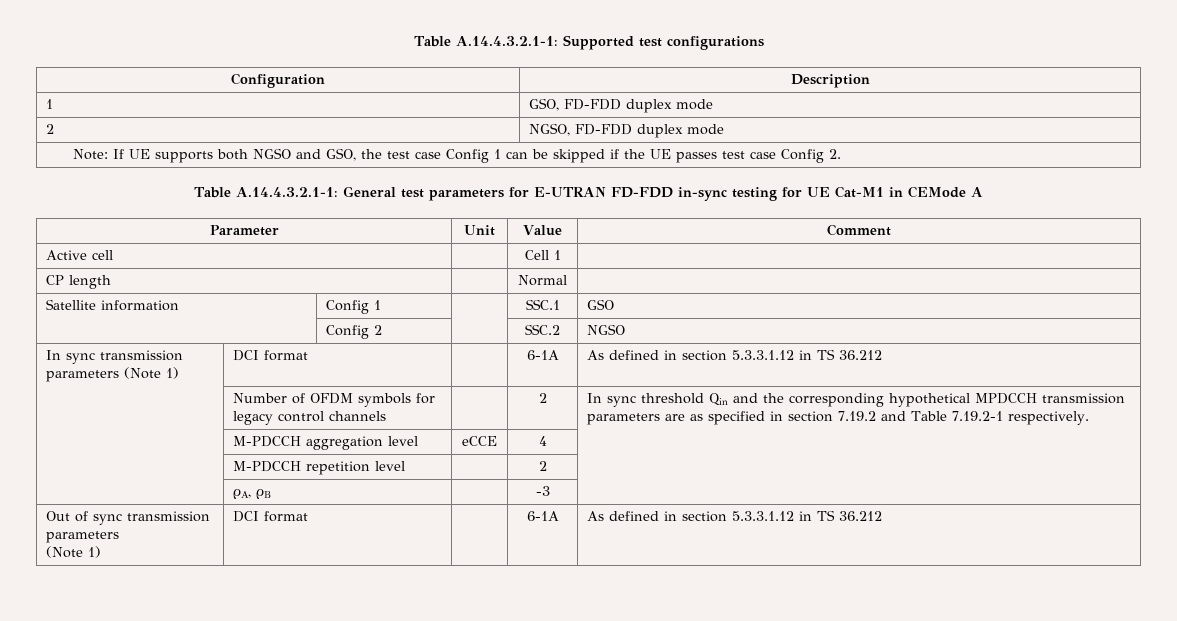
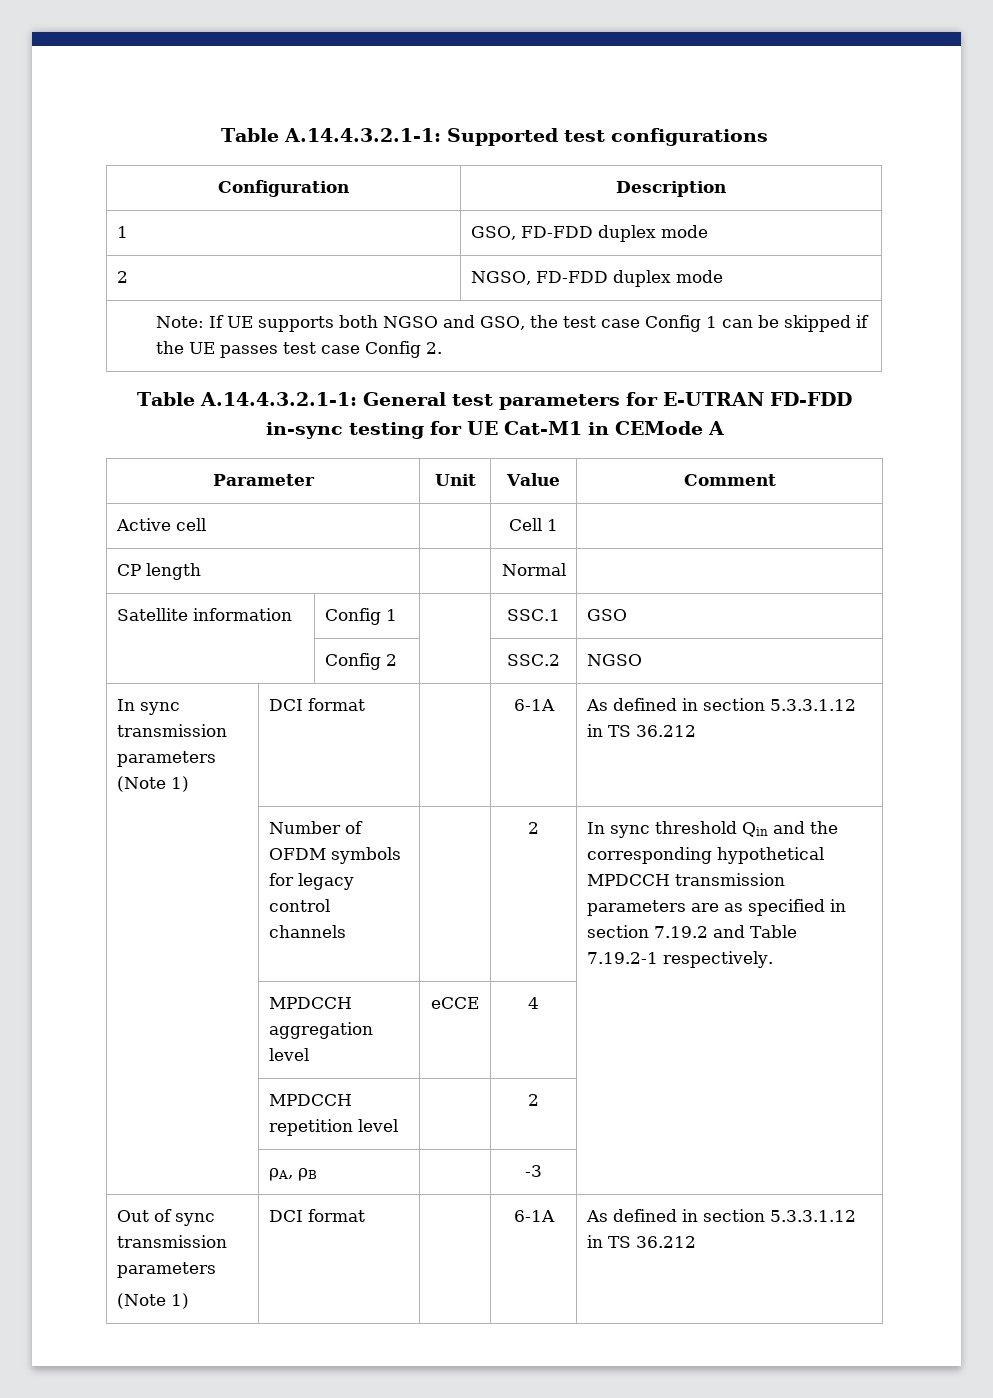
- | M-PDCCH aggregation level | eCCE | 4 |
+ | MPDCCH aggregation level | eCCE | 4 |
- | M-PDCCH repetition level | | 2 |
+ | MPDCCH repetition level | | 2 |

